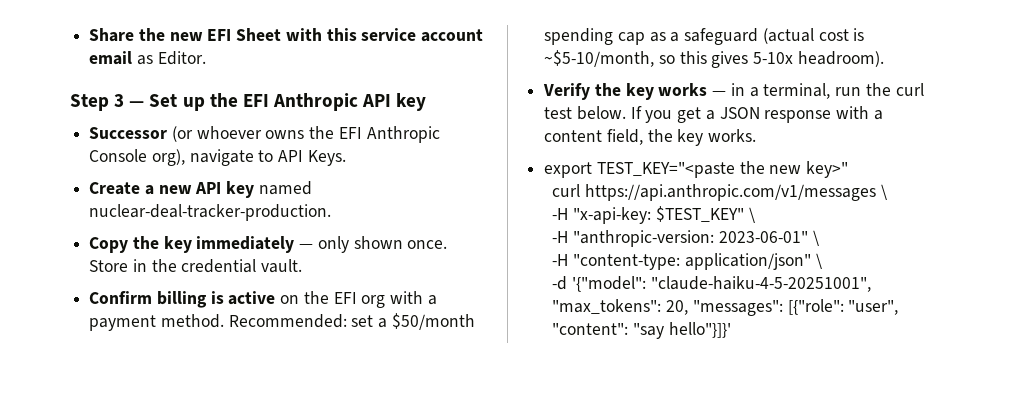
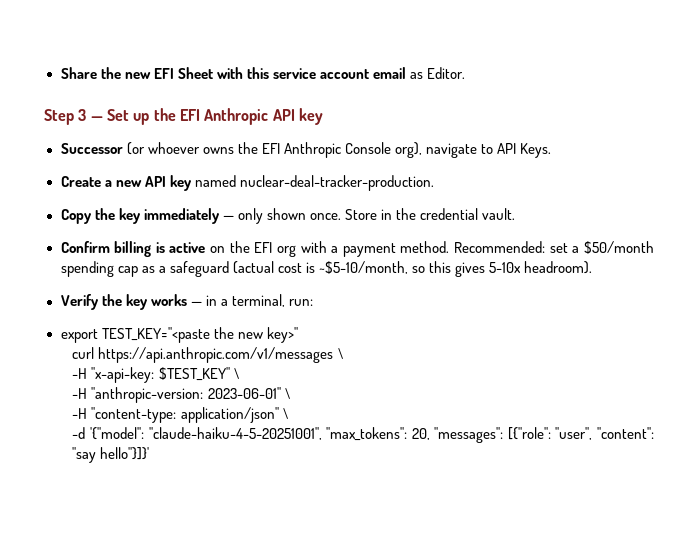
- Verify the key works — in a terminal, run the curl test below. If you get a JSON response with a content field, the key works.
+ Verify the key works — in a terminal, run:

